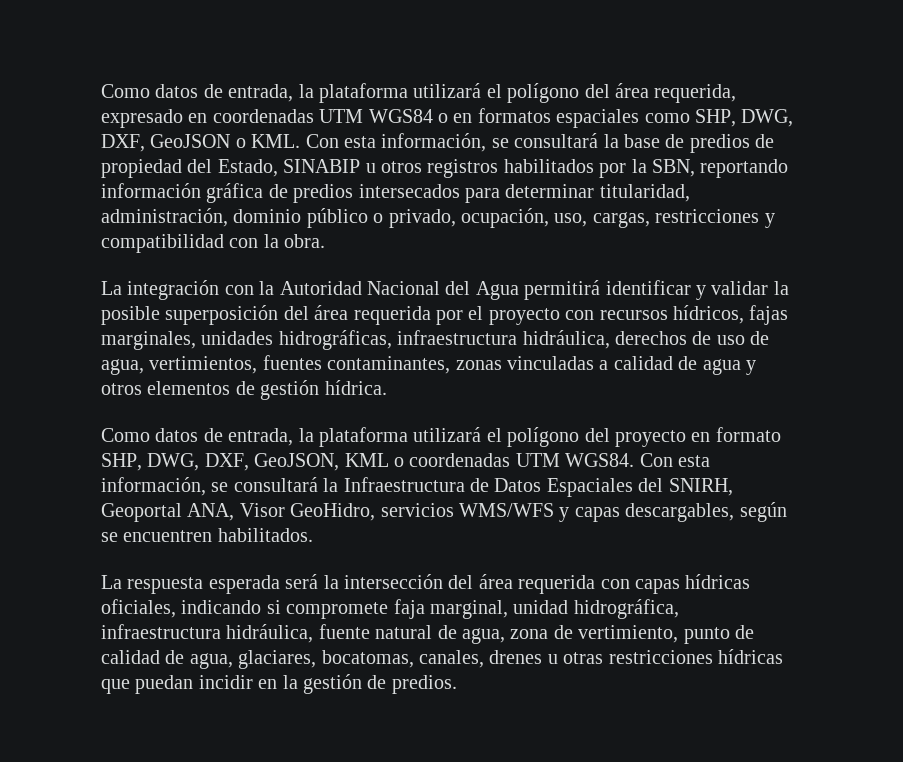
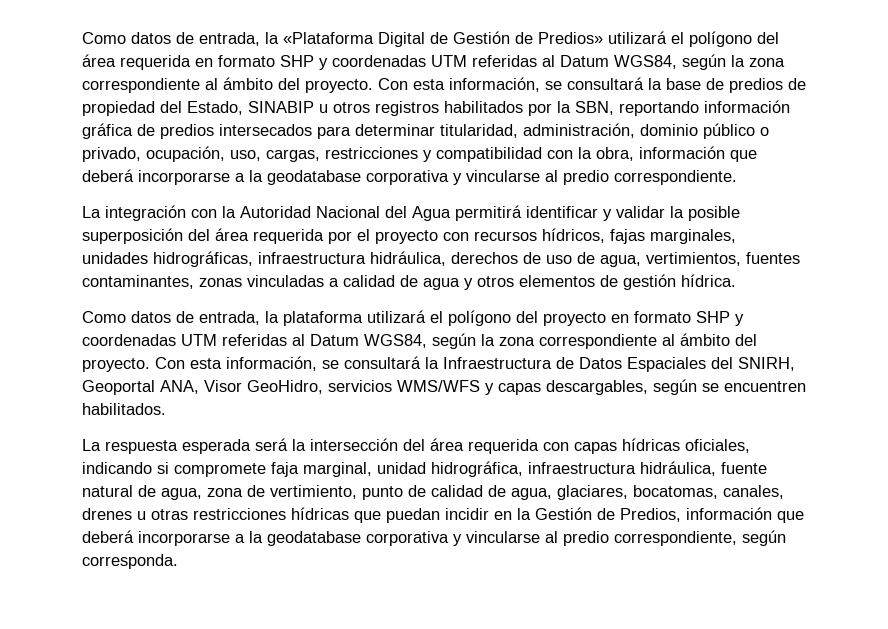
- Como datos de entrada, la plataforma utilizará el polígono del área requerida, expresado en coordenadas UTM WGS84 o en formatos espaciales como SHP, DWG, DXF, GeoJSON o KML. Con esta información, se consultará la base de predios de propiedad del Estado, SINABIP u otros registros habilitados por la SBN, reportando información gráfica de predios intersecados para determinar titularidad, administración, dominio público o privado, ocupación, uso, cargas, restricciones y compatibilidad con la obra.
+ Como datos de entrada, la «Plataforma Digital de Gestión de Predios» utilizará el polígono del área requerida en formato SHP y coordenadas UTM referidas al Datum WGS84, según la zona correspondiente al ámbito del proyecto. Con esta información, se consultará la base de predios de propiedad del Estado, SINABIP u otros registros habilitados por la SBN, reportando información gráfica de predios intersecados para determinar titularidad, administración, dominio público o privado, ocupación, uso, cargas, restricciones y compatibilidad con la obra, información que deberá incorporarse a la geodatabase corporativa y vincularse al predio correspondiente.
- Como datos de entrada, la plataforma utilizará el polígono del proyecto en formato SHP, DWG, DXF, GeoJSON, KML o coordenadas UTM WGS84.
+ Como datos de entrada, la plataforma utilizará el polígono del proyecto en formato SHP y coordenadas UTM referidas al Datum WGS84, según la zona correspondiente al ámbito del proyecto.
- La respuesta esperada será la intersección del área requerida con capas hídricas oficiales, indicando si compromete faja marginal, unidad hidrográfica, infraestructura hidráulica, fuente natural de agua, zona de vertimiento, punto de calidad de agua, glaciares, bocatomas, canales, drenes u otras restricciones hídricas que puedan incidir en la gestión de predios.
+ La respuesta esperada será la intersección del área requerida con capas hídricas oficiales, indicando si compromete faja marginal, unidad hidrográfica, infraestructura hidráulica, fuente natural de agua, zona de vertimiento, punto de calidad de agua, glaciares, bocatomas, canales, drenes u otras restricciones hídricas que puedan incidir en la Gestión de Predios, información que deberá incorporarse a la geodatabase corporativa y vincularse al predio correspondiente, según corresponda.

